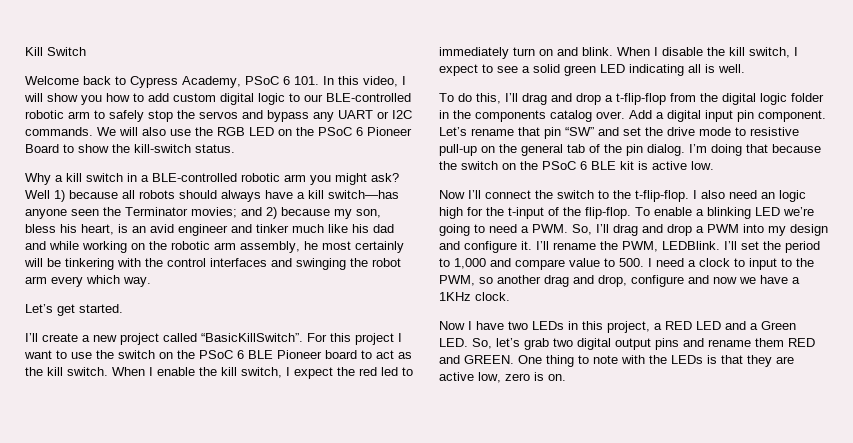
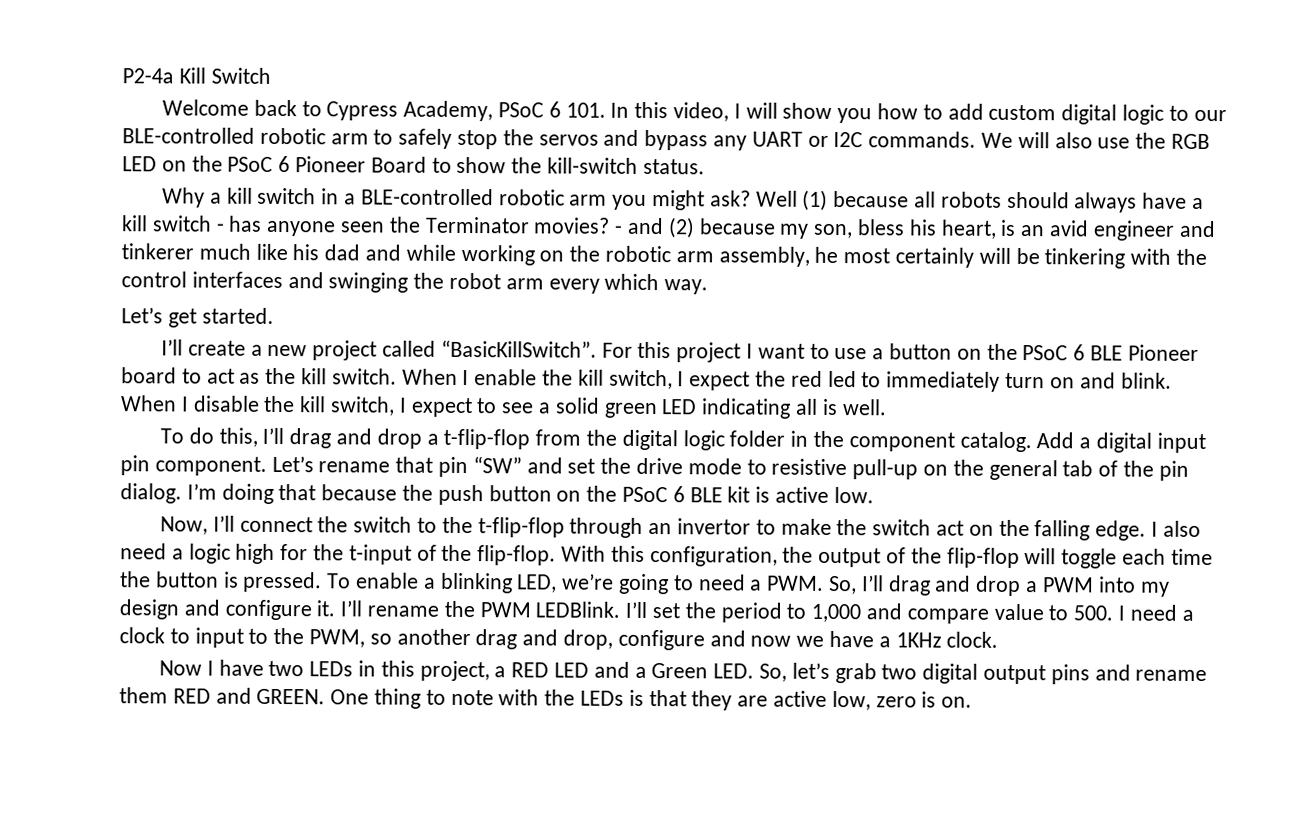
- Kill Switch
+ P2-4a Kill Switch
- Well 1) because all robots should always have a kill switch—has anyone seen the Terminator movies; and 2) because my son, bless his heart, is an avid engineer and tinker much like his dad and while working on the robotic arm assembly, he most certainly will be tinkering with the control interfaces and swinging the robot arm every which way.
+ Well (1) because all robots should always have a kill switch - has anyone seen the Terminator movies? - and (2) because my son, bless his heart, is an avid engineer and tinkerer much like his dad and while working on the robotic arm assembly, he most certainly will be tinkering with the control interfaces and swinging the robot arm every which way.
- For this project I want to use the switch on the PSoC 6 BLE Pioneer board to act as the kill switch.
+ For this project I want to use a button on the PSoC 6 BLE Pioneer board to act as the kill switch.
- To do this, I’ll drag and drop a t-flip-flop from the digital logic folder in the components catalog over.
+ To do this, I’ll drag and drop a t-flip-flop from the digital logic folder in the component catalog.
- I’m doing that because the switch on the PSoC 6 BLE kit is active low.
+ I’m doing that because the push button on the PSoC 6 BLE kit is active low.
- Now I’ll connect the switch to the t-flip-flop.
+ Now, I’ll connect the switch to the t-flip-flop through an invertor to make the switch act on the falling edge.
- I also need an logic high for the t-input of the flip-flop.
+ I also need a logic high for the t-input of the flip-flop.
+ With this configuration, the output of the flip-flop will toggle each time the button is pressed.
- To enable a blinking LED we’re going to need a PWM. So, I’ll drag and drop a PWM into my design and configure it.
+ To enable a blinking LED, we’re going to need a PWM. So, I’ll drag and drop a PWM into my design and configure it.
- I’ll rename the PWM, LEDBlink.
+ I’ll rename the PWM LEDBlink.

